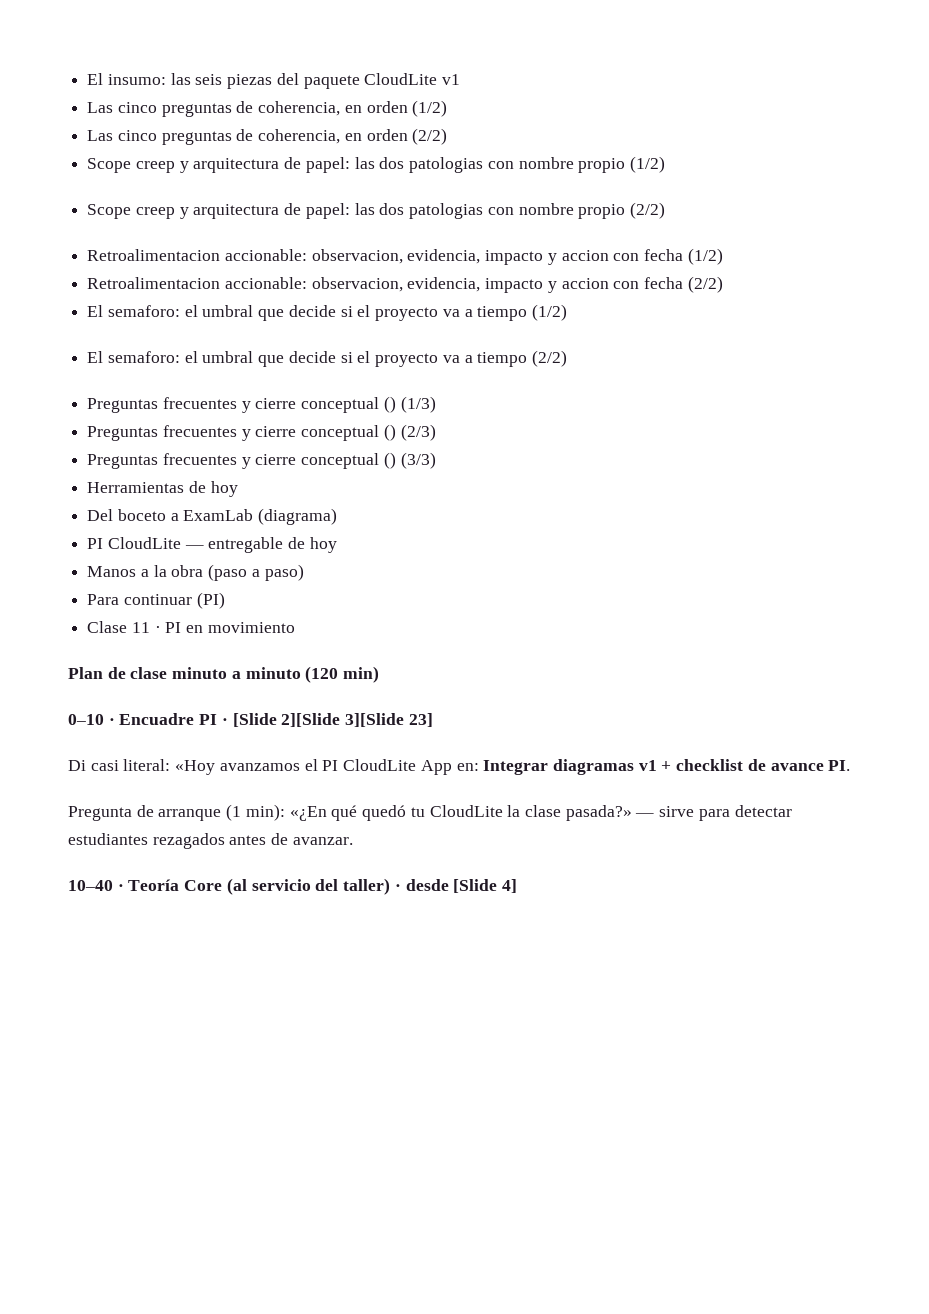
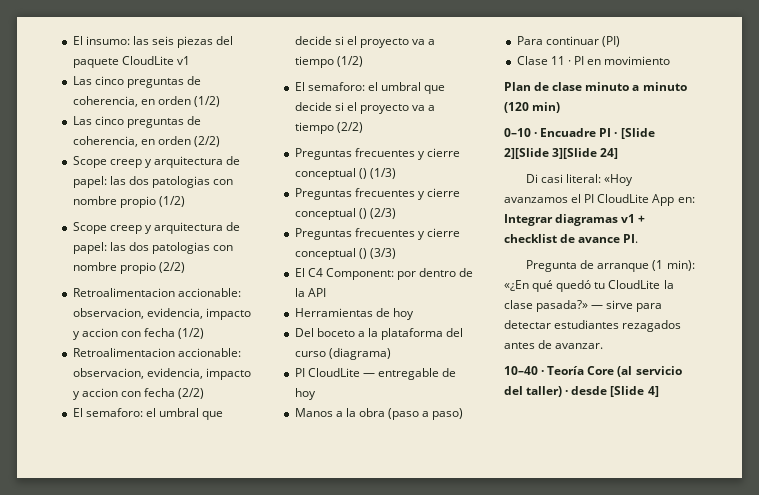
+ El C4 Component: por dentro de la API
- Del boceto a ExamLab (diagrama)
+ Del boceto a la plataforma del curso (diagrama)
- 0–10 · Encuadre PI · [Slide 2][Slide 3][Slide 23]
+ 0–10 · Encuadre PI · [Slide 2][Slide 3][Slide 24]

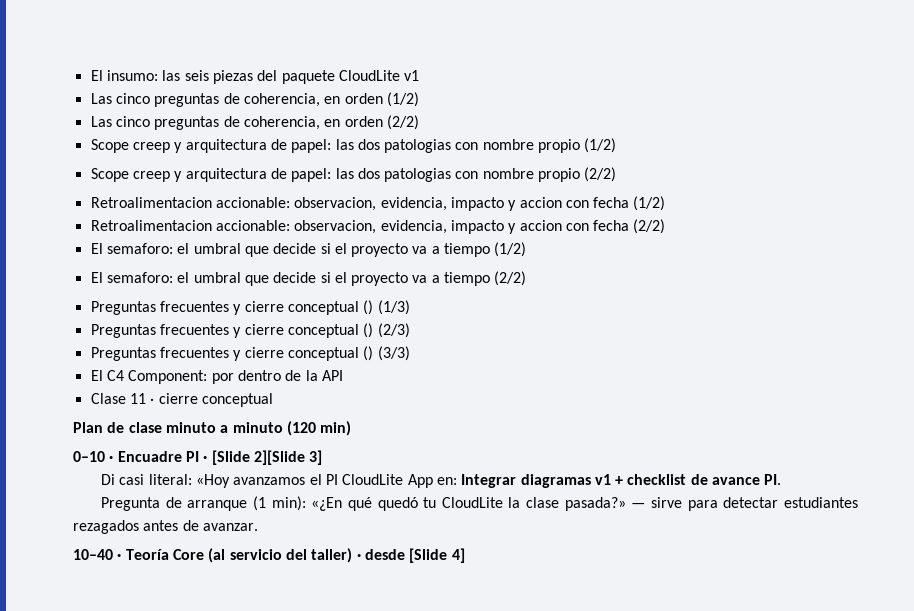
- Herramientas de hoy
- Del boceto a la plataforma del curso (diagrama)
- PI CloudLite — entregable de hoy
- Manos a la obra (paso a paso)
- Para continuar (PI)
- Clase 11 · PI en movimiento
+ Clase 11 · cierre conceptual
- 0–10 · Encuadre PI · [Slide 2][Slide 3][Slide 24]
+ 0–10 · Encuadre PI · [Slide 2][Slide 3]

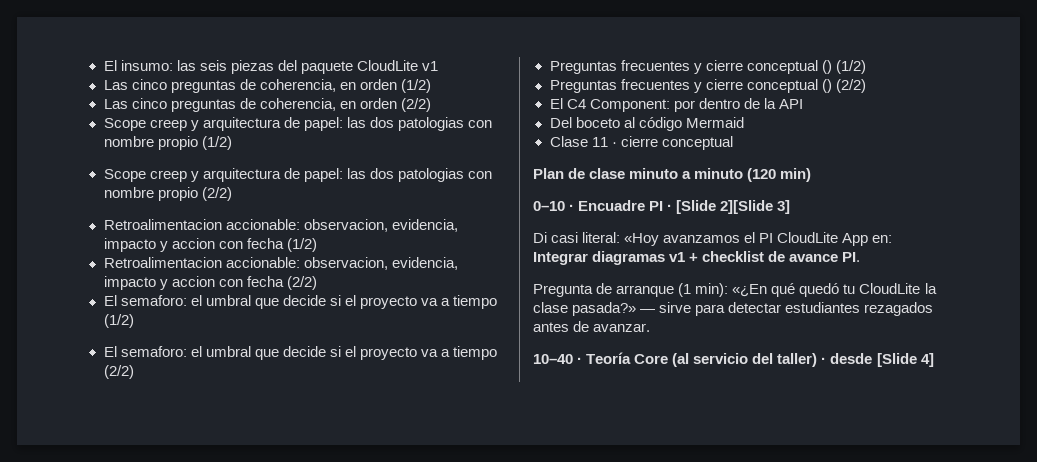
- Preguntas frecuentes y cierre conceptual () (1/3)
- Preguntas frecuentes y cierre conceptual () (2/3)
- Preguntas frecuentes y cierre conceptual () (3/3)
+ Preguntas frecuentes y cierre conceptual () (1/2)
+ Preguntas frecuentes y cierre conceptual () (2/2)
+ Del boceto al código Mermaid

